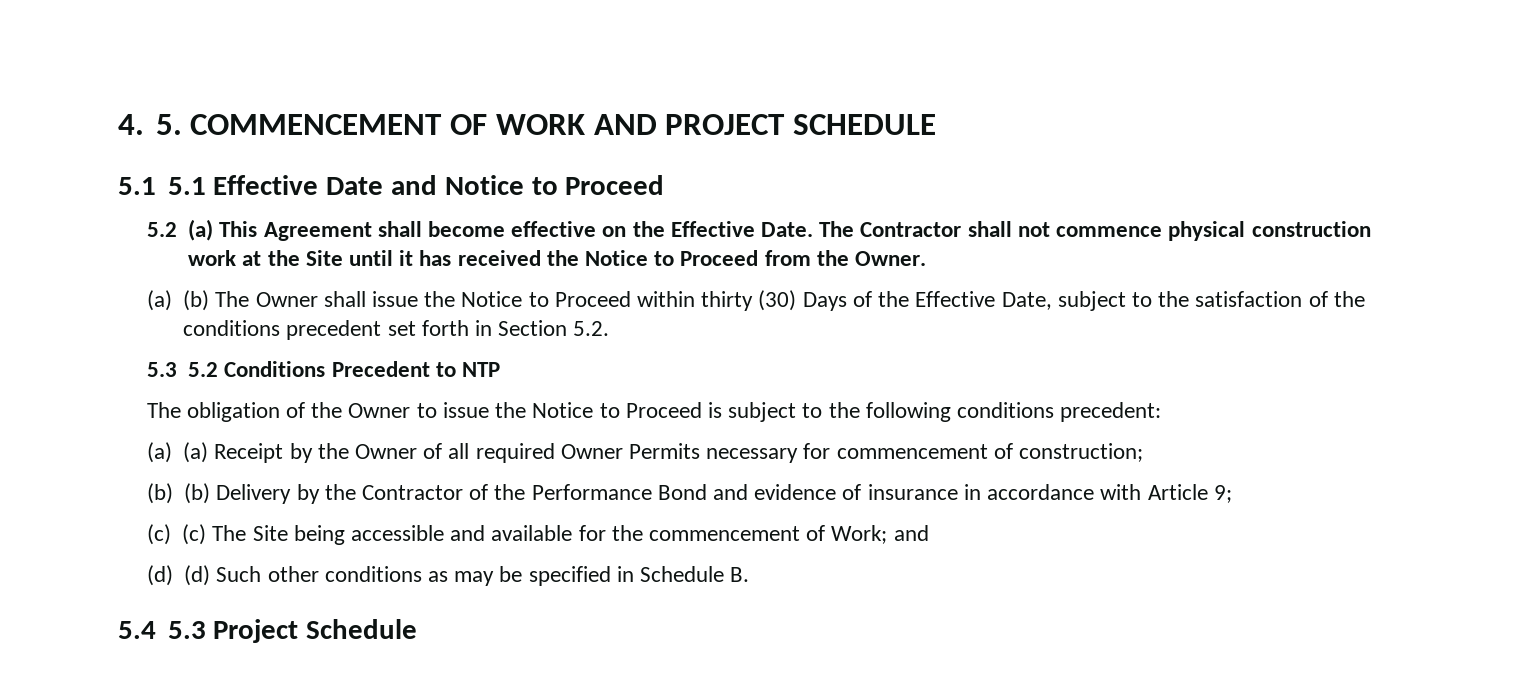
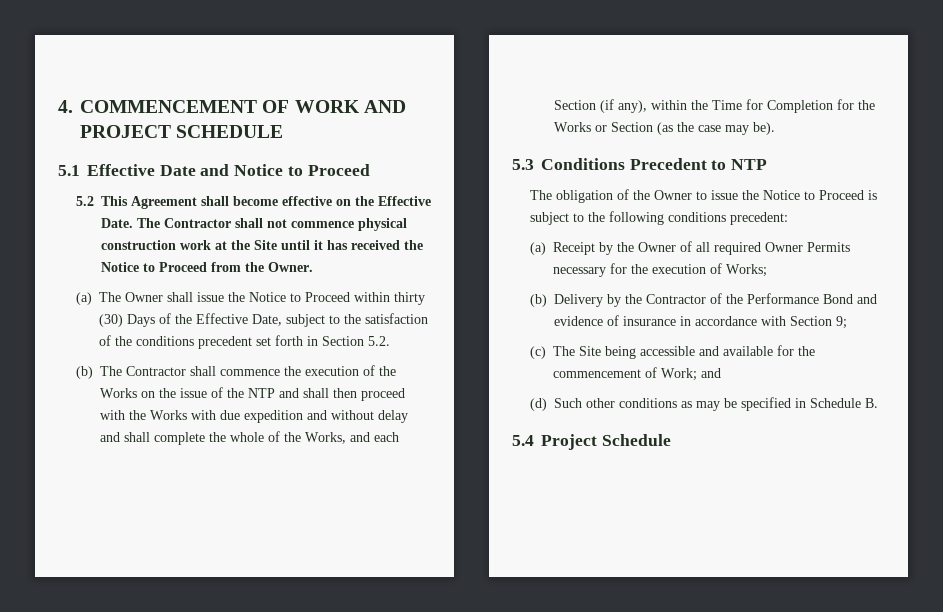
- 4. 5. COMMENCEMENT OF WORK AND PROJECT SCHEDULE
+ 4. COMMENCEMENT OF WORK AND PROJECT SCHEDULE
- 5.1 5.1 Effective Date and Notice to Proceed
+ 5.1 Effective Date and Notice to Proceed
- 5.2 (a) This Agreement shall become effective on the Effective Date.
+ 5.2 This Agreement shall become effective on the Effective Date.
- (a) (b) The Owner shall issue the Notice to Proceed within thirty (30) Days of the Effective Date, subject to the satisfaction of the conditions precedent set forth in Section 5.2.
+ (a) The Owner shall issue the Notice to Proceed within thirty (30) Days of the Effective Date, subject to the satisfaction of the conditions precedent set forth in Section 5.2.
- 5.3 5.2 Conditions Precedent to NTP
+ (b) The Contractor shall commence the execution of the Works on the issue of the NTP and shall then proceed with the Works with due expedition and without delay and shall complete the whole of the Works, and each Section (if any), within the Time for Completion for the Works or Section (as the case may be).
+ 5.3 Conditions Precedent to NTP
- (a) (a) Receipt by the Owner of all required Owner Permits necessary for commencement of construction;
- (b) (b) Delivery by the Contractor of the Performance Bond and evidence of insurance in accordance with Article 9;
+ (a) Receipt by the Owner of all required Owner Permits necessary for the execution of Works;
+ (b) Delivery by the Contractor of the Performance Bond and evidence of insurance in accordance with Section 9;
- (c) (c) The Site being accessible and available for the commencement of Work; and
+ (c) The Site being accessible and available for the commencement of Work; and
- (d) (d) Such other conditions as may be specified in Schedule B.
+ (d) Such other conditions as may be specified in Schedule B.
- 5.4 5.3 Project Schedule
+ 5.4 Project Schedule

